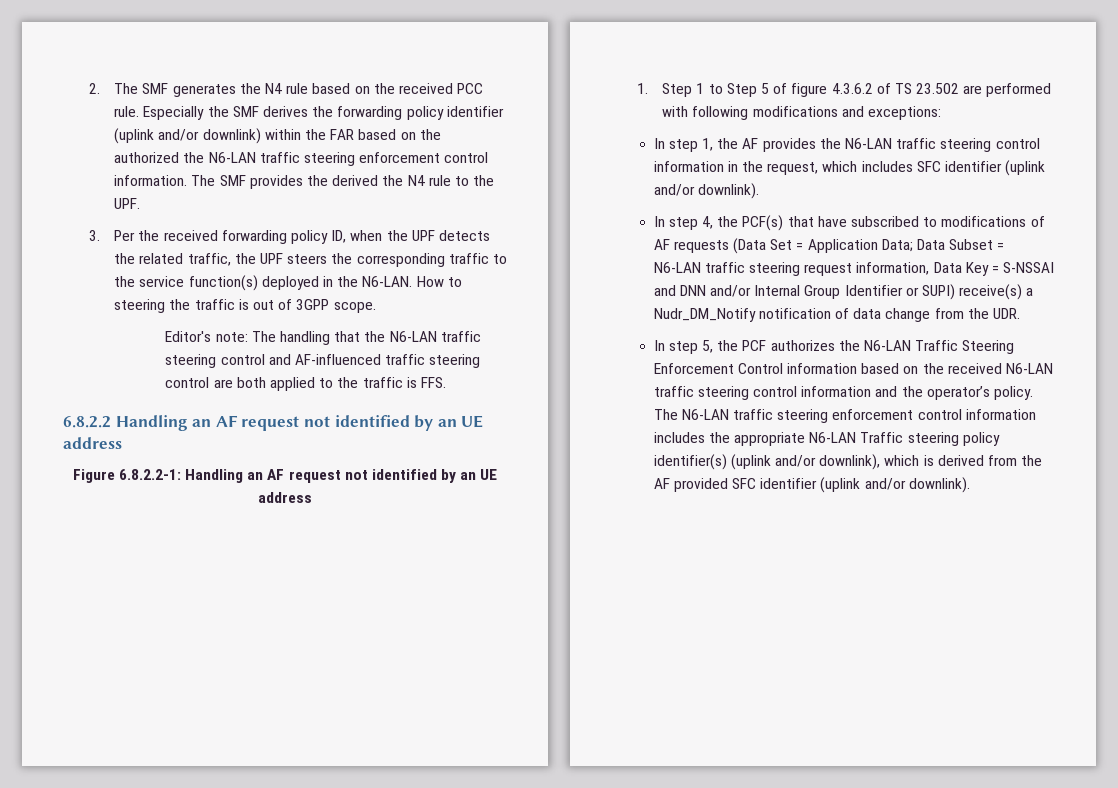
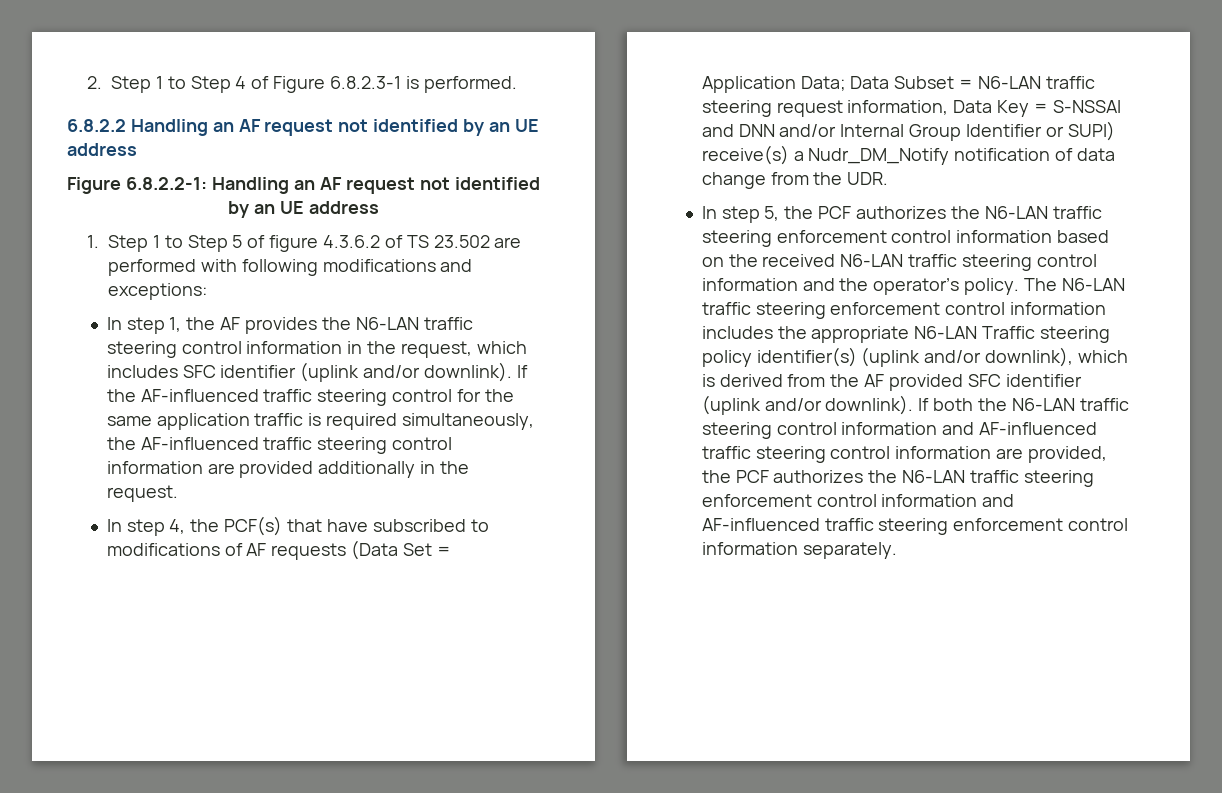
- 2. The SMF generates the N4 rule based on the received PCC rule. Especially the SMF derives the forwarding policy identifier (uplink and/or downlink) within the FAR based on the authorized the N6-LAN traffic steering enforcement control information. The SMF provides the derived the N4 rule to the UPF.
- 3. Per the received forwarding policy ID, when the UPF detects the related traffic, the UPF steers the corresponding traffic to the service function(s) deployed in the N6-LAN. How to steering the traffic is out of 3GPP scope.
- Editor's note: The handling that the N6-LAN traffic steering control and AF-influenced traffic steering control are both applied to the traffic is FFS.
+ 2. Step 1 to Step 4 of Figure 6.8.2.3-1 is performed.
+ If the AF-influenced traffic steering control for the same application traffic is required simultaneously, the AF-influenced traffic steering control information are provided additionally in the request.
- In step 5, the PCF authorizes the N6-LAN Traffic Steering Enforcement Control information based on the received N6-LAN traffic steering control information and the operator’s policy.
+ In step 5, the PCF authorizes the N6-LAN traffic steering enforcement control information based on the received N6-LAN traffic steering control information and the operator’s policy.
+ If both the N6-LAN traffic steering control information and AF-influenced traffic steering control information are provided, the PCF authorizes the N6-LAN traffic steering enforcement control information and AF-influenced traffic steering enforcement control information separately.

